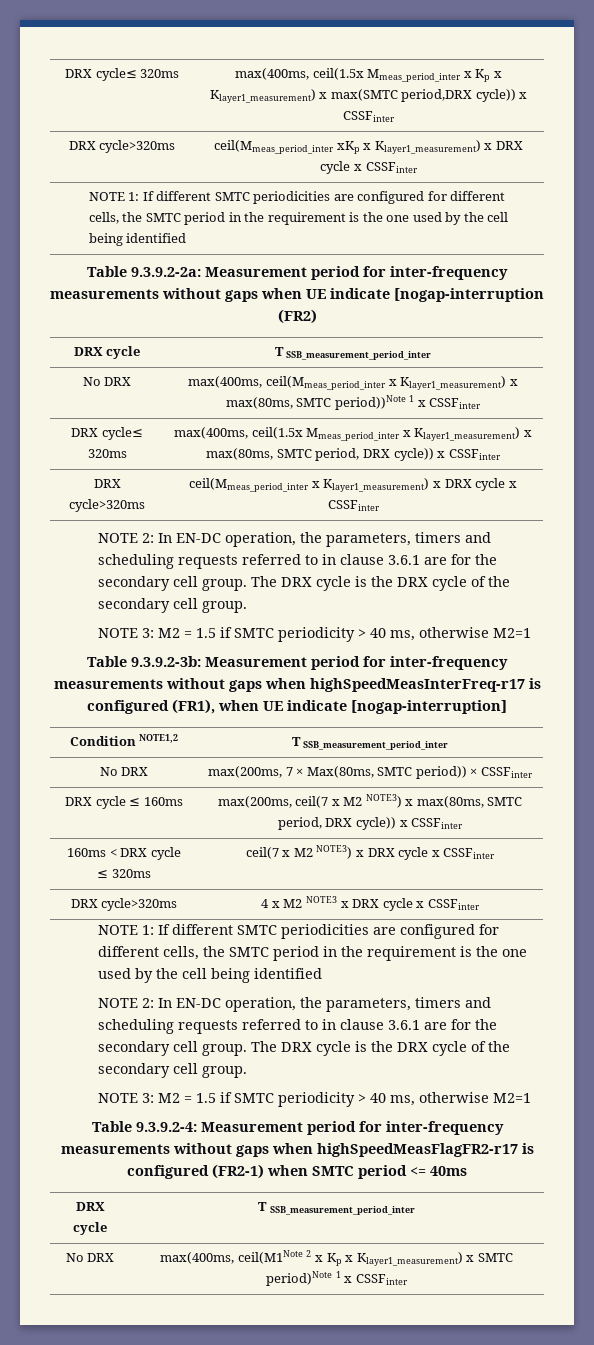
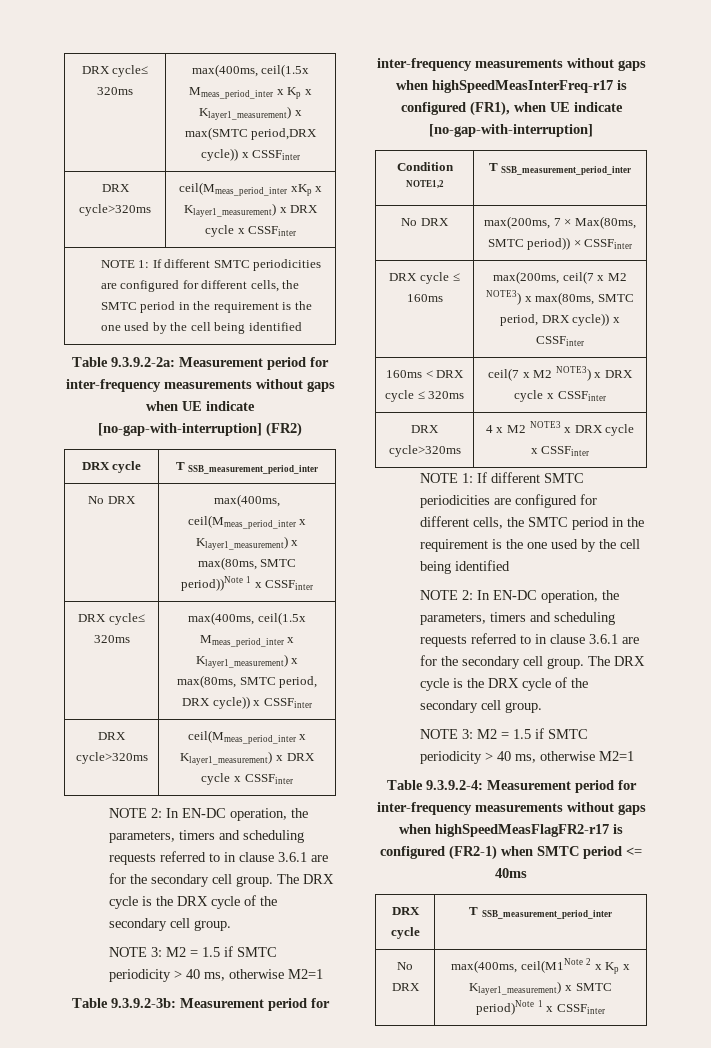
- Table 9.3.9.2-2a: Measurement period for inter-frequency measurements without gaps when UE indicate [nogap-interruption (FR2)
+ Table 9.3.9.2-2a: Measurement period for inter-frequency measurements without gaps when UE indicate [no-gap-with-interruption] (FR2)
- Table 9.3.9.2-3b: Measurement period for inter-frequency measurements without gaps when highSpeedMeasInterFreq-r17 is configured (FR1), when UE indicate [nogap-interruption]
+ Table 9.3.9.2-3b: Measurement period for inter-frequency measurements without gaps when highSpeedMeasInterFreq-r17 is configured (FR1), when UE indicate [no-gap-with-interruption]

